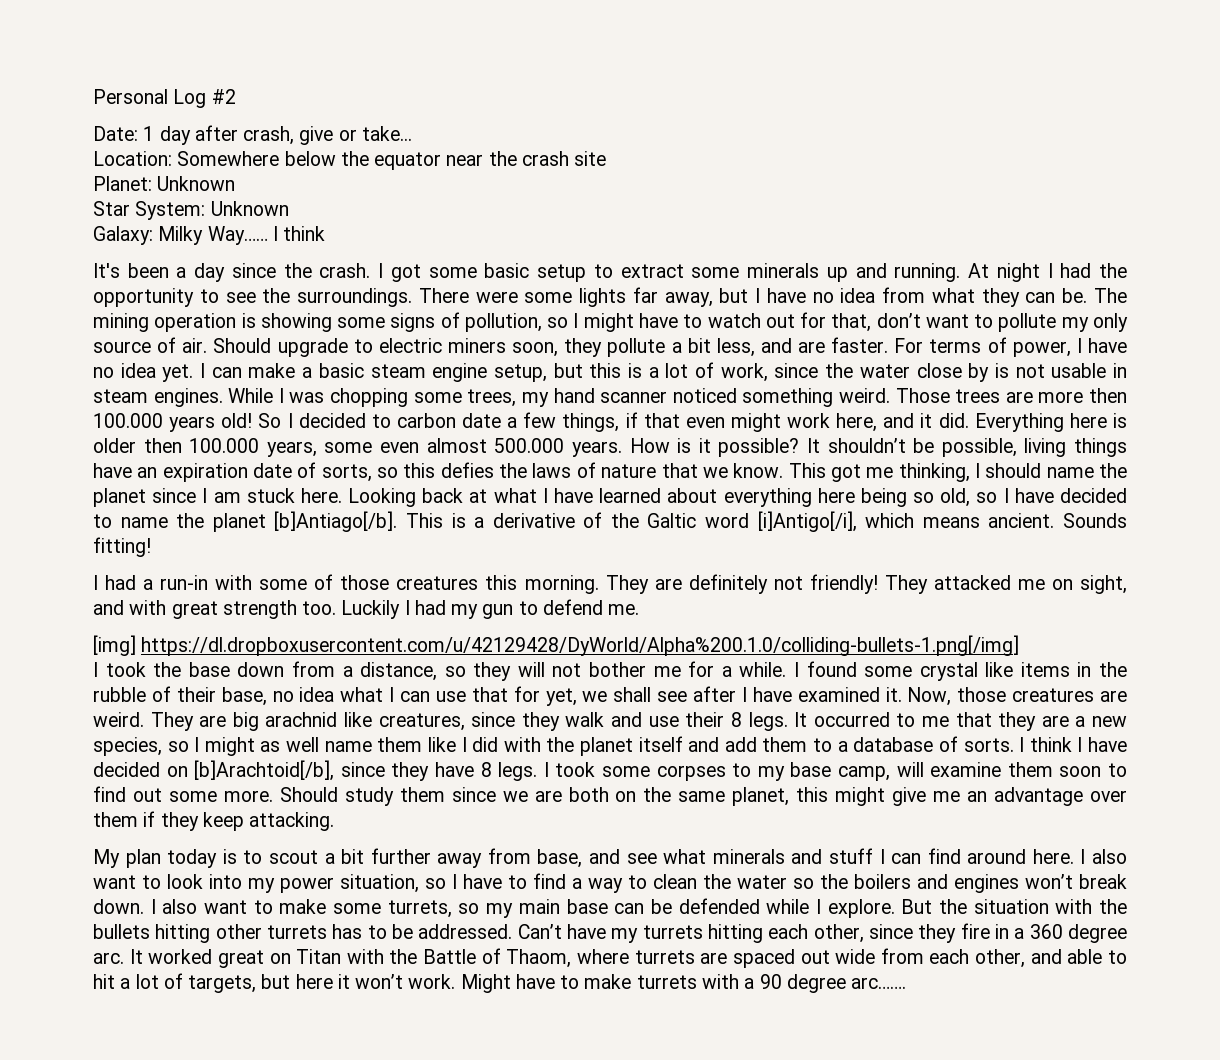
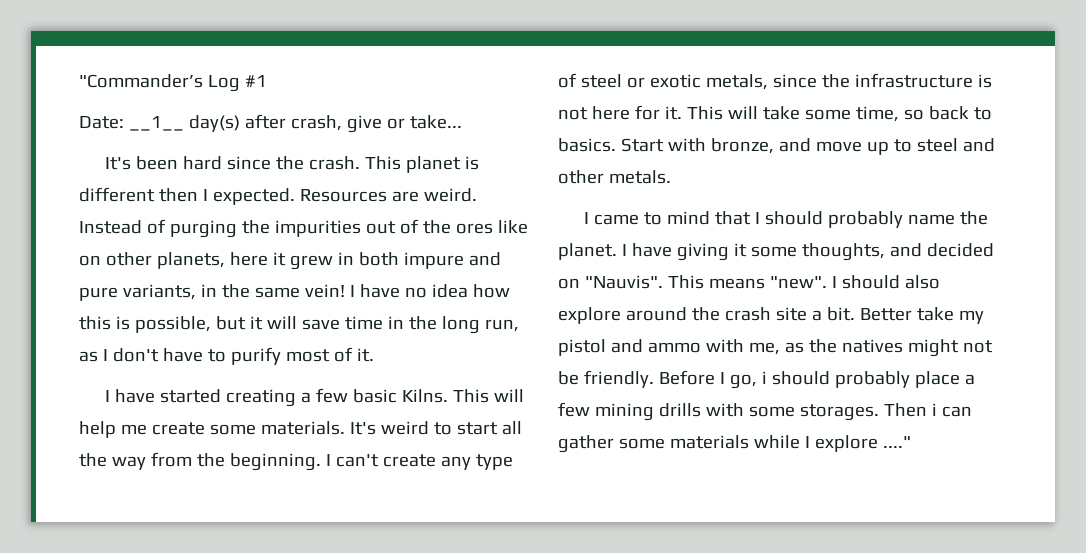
- Personal Log #2
+ "Commander’s Log #1
- Date: 1 day after crash, give or take...
+ Date: __1__ day(s) after crash, give or take...
- Location: Somewhere below the equator near the crash site
- Planet: Unknown
- Star System: Unknown
- Galaxy: Milky Way…… I think
- It's been a day since the crash.
+ It's been hard since the crash.
- I got some basic setup to extract some minerals up and running. At night I had the opportunity to see the surroundings. There were some lights far away, but I have no idea from what they can be. The mining operation is showing some signs of pollution, so I might have to watch out for that, don’t want to pollute my only source of air. Should upgrade to electric miners soon, they pollute a bit less, and are faster. For terms of power, I have no idea yet. I can make a basic steam engine setup, but this is a lot of work, since the water close by is not usable in steam engines. While I was chopping some trees, my hand scanner noticed something weird. Those trees are more then 100.000 years old! So I decided to carbon date a few things, if that even might work here, and it did. Everything here is older then 100.000 years, some even almost 500.000 years. How is it possible? It shouldn’t be possible, living things have an expiration date of sorts, so this defies the laws of nature that we know. This got me thinking, I should name the planet since I am stuck here. Looking back at what I have learned about everything here being so old, so I have decided to name the planet [b]Antiago[/b]. This is a derivative of the Galtic word [i]Antigo[/i], which means ancient. Sounds fitting!
- I had a run-in with some of those creatures this morning. They are definitely not friendly! They attacked me on sight, and with great strength too. Luckily I had my gun to defend me.
- [img] https://dl.dropboxusercontent.com/u/42129428/DyWorld/Alpha%200.1.0/colliding-bullets-1.png[/img]
- I took the base down from a distance, so they will not bother me for a while. I found some crystal like items in the rubble of their base, no idea what I can use that for yet, we shall see after I have examined it. Now, those creatures are weird. They are big arachnid like creatures, since they walk and use their 8 legs. It occurred to me that they are a new species, so I might as well name them like I did with the planet itself and add them to a database of sorts. I think I have decided on [b]Arachtoid[/b], since they have 8 legs. I took some corpses to my base camp, will examine them soon to find out some more. Should study them since we are both on the same planet, this might give me an advantage over them if they keep attacking.
- My plan today is to scout a bit further away from base, and see what minerals and stuff I can find around here. I also want to look into my power situation, so I have to find a way to clean the water so the boilers and engines won’t break down. I also want to make some turrets, so my main base can be defended while I explore. But the situation with the bullets hitting other turrets has to be addressed. Can’t have my turrets hitting each other, since they fire in a 360 degree arc. It worked great on Titan with the Battle of Thaom, where turrets are spaced out wide from each other, and able to hit a lot of targets, but here it won’t work. Might have to make turrets with a 90 degree arc…….
+ This planet is different then I expected. Resources are weird. Instead of purging the impurities out of the ores like on other planets, here it grew in both impure and pure variants, in the same vein! I have no idea how this is possible, but it will save time in the long run, as I don't have to purify most of it.
+ I have started creating a few basic Kilns. This will help me create some materials. It's weird to start all the way from the beginning. I can't create any type of steel or exotic metals, since the infrastructure is not here for it. This will take some time, so back to basics. Start with bronze, and move up to steel and other metals.
+ I came to mind that I should probably name the planet. I have giving it some thoughts, and decided on "Nauvis". This means "new". I should also explore around the crash site a bit. Better take my pistol and ammo with me, as the natives might not be friendly. Before I go, i should probably place a few mining drills with some storages. Then i can gather some materials while I explore ...."

